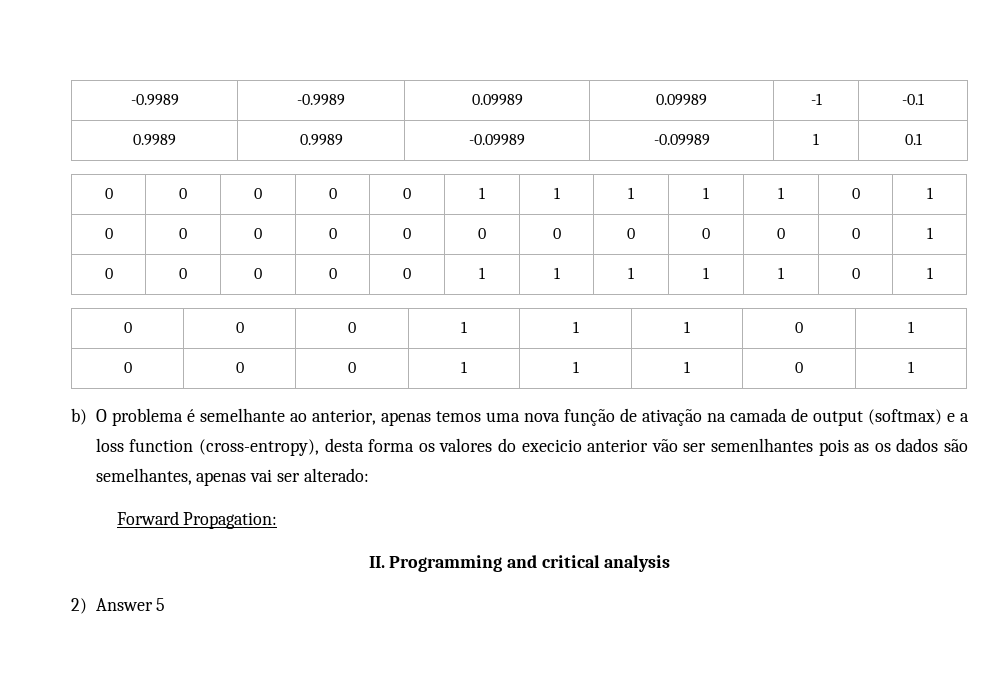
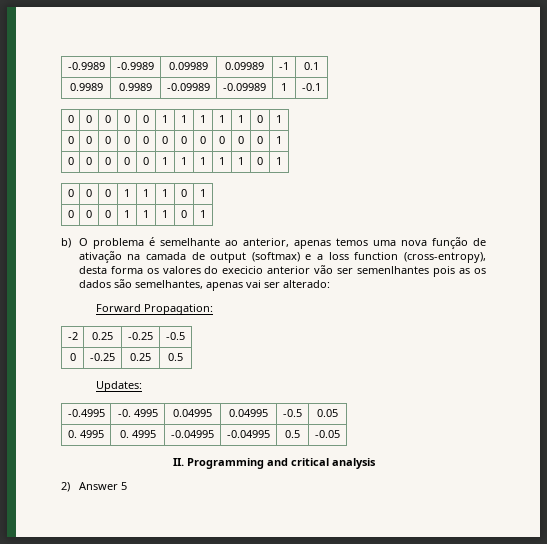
- -0.9989 | -0.9989 | 0.09989 | 0.09989 | -1 | -0.1
+ -0.9989 | -0.9989 | 0.09989 | 0.09989 | -1 | 0.1
- 0.9989 | 0.9989 | -0.09989 | -0.09989 | 1 | 0.1
+ 0.9989 | 0.9989 | -0.09989 | -0.09989 | 1 | -0.1
+ -2 | 0.25 | -0.25 | -0.5
+ 0 | -0.25 | 0.25 | 0.5
+ Updates:
+ -0.4995 | -0. 4995 | 0.04995 | 0.04995 | -0.5 | 0.05
+ 0. 4995 | 0. 4995 | -0.04995 | -0.04995 | 0.5 | -0.05

